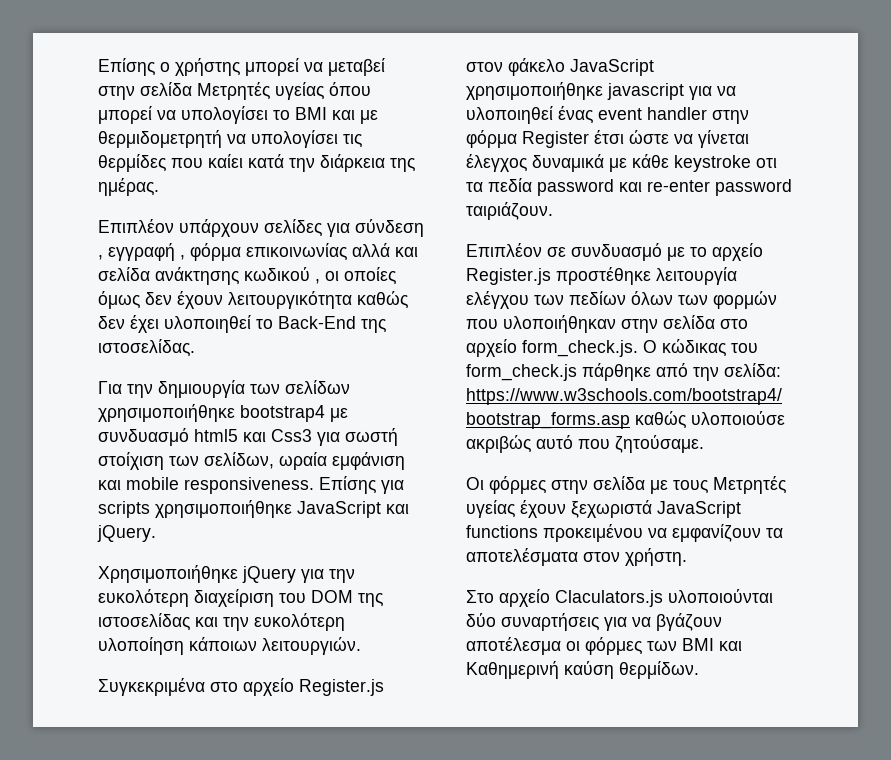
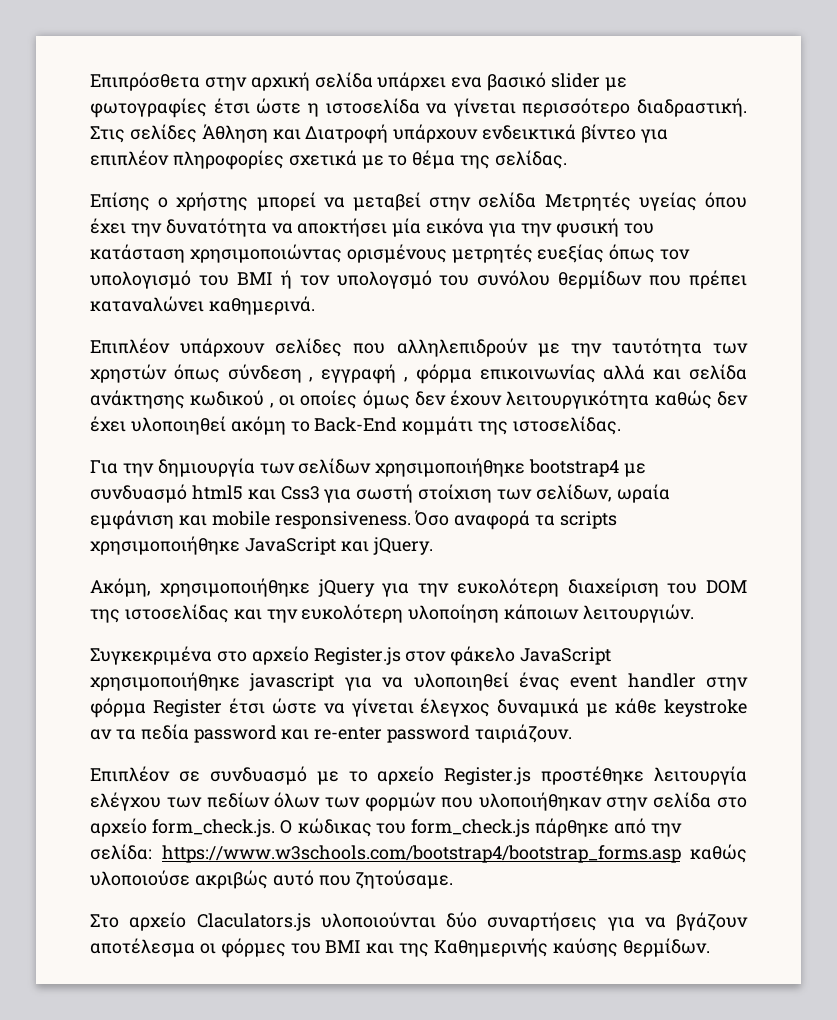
+ Επιπρόσθετα στην αρχική σελίδα υπάρχει ενα βασικό slider με φωτογραφίες έτσι ώστε η ιστοσελίδα να γίνεται περισσότερο διαδραστική. Στις σελίδες Άθληση και Διατροφή υπάρχουν ενδεικτικά βίντεο για επιπλέον πληροφορίες σχετικά με το θέμα της σελίδας.
- Επίσης ο χρήστης μπορεί να μεταβεί στην σελίδα Μετρητές υγείας όπου μπορεί να υπολογίσει το BMI και με θερμιδομετρητή να υπολογίσει τις θερμίδες που καίει κατά την διάρκεια της ημέρας.
- Επιπλέον υπάρχουν σελίδες για σύνδεση , εγγραφή , φόρμα επικοινωνίας αλλά και σελίδα ανάκτησης κωδικού , οι οποίες όμως δεν έχουν λειτουργικότητα καθώς δεν έχει υλοποιηθεί το Back-End της ιστοσελίδας.
+ Επίσης ο χρήστης μπορεί να μεταβεί στην σελίδα Μετρητές υγείας όπου έχει την δυνατότητα να αποκτήσει μία εικόνα για την φυσική του κατάσταση χρησιμοποιώντας ορισμένους μετρητές ευεξίας όπως τον υπολογισμό του BMI ή τον υπολογσμό του συνόλου θερμίδων που πρέπει καταναλώνει καθημερινά.
+ Επιπλέον υπάρχουν σελίδες που αλληλεπιδρούν με την ταυτότητα των χρηστών όπως σύνδεση , εγγραφή , φόρμα επικοινωνίας αλλά και σελίδα ανάκτησης κωδικού , οι οποίες όμως δεν έχουν λειτουργικότητα καθώς δεν έχει υλοποιηθεί ακόμη το Back-End κομμάτι της ιστοσελίδας.
- Επίσης για scripts χρησιμοποιήθηκε JavaScript και jQuery.
+ Όσο αναφορά τα scripts χρησιμοποιήθηκε JavaScript και jQuery.
- Χρησιμοποιήθηκε jQuery για την ευκολότερη διαχείριση του DOM της ιστοσελίδας και την ευκολότερη υλοποίηση κάποιων λειτουργιών.
+ Ακόμη, χρησιμοποιήθηκε jQuery για την ευκολότερη διαχείριση του DOM της ιστοσελίδας και την ευκολότερη υλοποίηση κάποιων λειτουργιών.
- Συγκεκριμένα στο αρχείο Register.js στον φάκελο JavaScript χρησιμοποιήθηκε javascript για να υλοποιηθεί ένας event handler στην φόρμα Register έτσι ώστε να γίνεται έλεγχος δυναμικά με κάθε keystroke οτι τα πεδία password και re-enter password ταιριάζουν.
+ Συγκεκριμένα στο αρχείο Register.js στον φάκελο JavaScript χρησιμοποιήθηκε javascript για να υλοποιηθεί ένας event handler στην φόρμα Register έτσι ώστε να γίνεται έλεγχος δυναμικά με κάθε keystroke αν τα πεδία password και re-enter password ταιριάζουν.
- Οι φόρμες στην σελίδα με τους Μετρητές υγείας έχουν ξεχωριστά JavaScript functions προκειμένου να εμφανίζουν τα αποτελέσματα στον χρήστη.
- Στο αρχείο Claculators.js υλοποιούνται δύο συναρτήσεις για να βγάζουν αποτέλεσμα οι φόρμες των BMI και Καθημερινή καύση θερμίδων.
+ Στο αρχείο Claculators.js υλοποιούνται δύο συναρτήσεις για να βγάζουν αποτέλεσμα οι φόρμες του BMI και της Καθημερινής καύσης θερμίδων.

